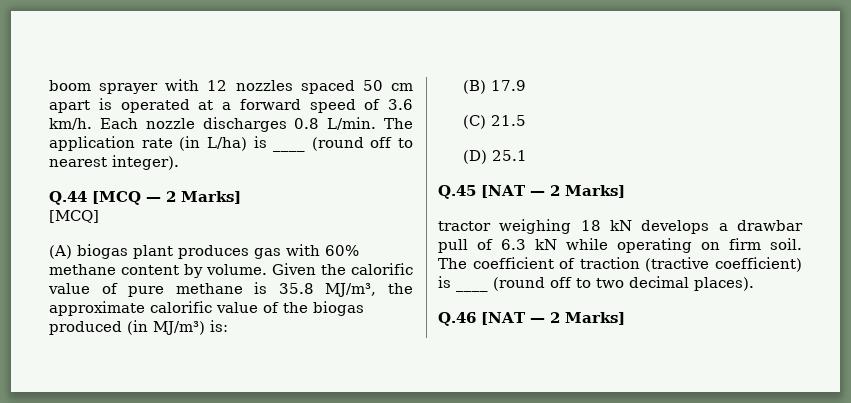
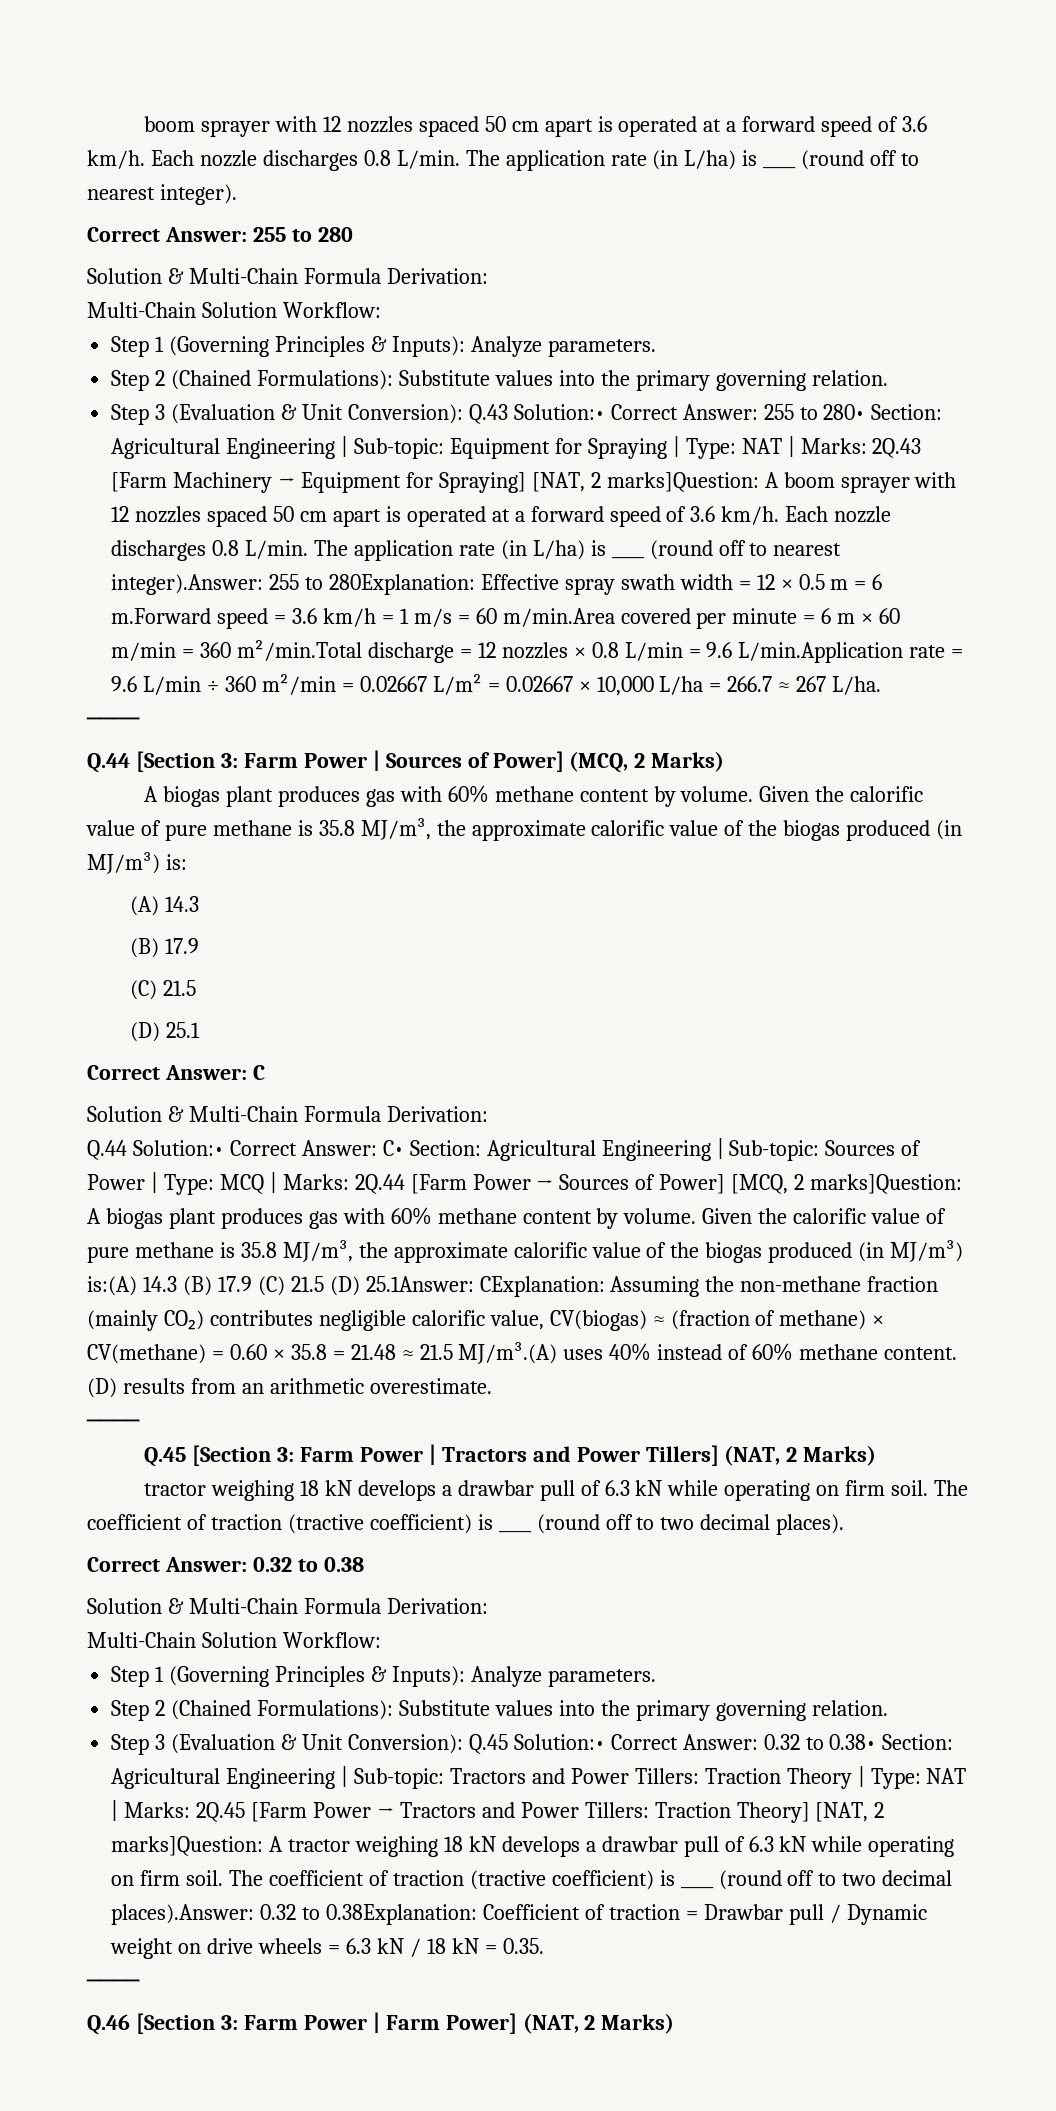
- Q.44 [MCQ — 2 Marks]
- [MCQ]
- (A) biogas plant produces gas with 60% methane content by volume.
+ Correct Answer: 255 to 280
+ Solution & Multi-Chain Formula Derivation:
+ Multi-Chain Solution Workflow:
+ Step 1 (Governing Principles & Inputs): Analyze parameters.
+ Step 2 (Chained Formulations): Substitute values into the primary governing relation.
+ Step 3 (Evaluation & Unit Conversion): Q.43 Solution:• Correct Answer: 255 to 280• Section: Agricultural Engineering | Sub-topic: Equipment for Spraying | Type: NAT | Marks: 2Q.43 [Farm Machinery → Equipment for Spraying] [NAT, 2 marks]Question: A boom sprayer with 12 nozzles spaced 50 cm apart is operated at a forward speed of 3.6 km/h. Each nozzle discharges 0.8 L/min. The application rate (in L/ha) is ____ (round off to nearest integer).Answer: 255 to 280Explanation: Effective spray swath width = 12 × 0.5 m = 6 m.Forward speed = 3.6 km/h = 1 m/s = 60 m/min.Area covered per minute = 6 m × 60 m/min = 360 m²/min.Total discharge = 12 nozzles × 0.8 L/min = 9.6 L/min.Application rate = 9.6 L/min ÷ 360 m²/min = 0.02667 L/m² = 0.02667 × 10,000 L/ha = 266.7 ≈ 267 L/ha.
+ ────
+ Q.44 [Section 3: Farm Power | Sources of Power] (MCQ, 2 Marks)
+ A biogas plant produces gas with 60% methane content by volume.
+ (A) 14.3
- Q.45 [NAT — 2 Marks]
+ Correct Answer: C
+ Solution & Multi-Chain Formula Derivation:
+ Q.44 Solution:• Correct Answer: C• Section: Agricultural Engineering | Sub-topic: Sources of Power | Type: MCQ | Marks: 2Q.44 [Farm Power → Sources of Power] [MCQ, 2 marks]Question: A biogas plant produces gas with 60% methane content by volume. Given the calorific value of pure methane is 35.8 MJ/m³, the approximate calorific value of the biogas produced (in MJ/m³) is:(A) 14.3 (B) 17.9 (C) 21.5 (D) 25.1Answer: CExplanation: Assuming the non-methane fraction (mainly CO₂) contributes negligible calorific value, CV(biogas) ≈ (fraction of methane) × CV(methane) = 0.60 × 35.8 = 21.48 ≈ 21.5 MJ/m³.(A) uses 40% instead of 60% methane content. (D) results from an arithmetic overestimate.
+ ────
+ Q.45 [Section 3: Farm Power | Tractors and Power Tillers] (NAT, 2 Marks)
- Q.46 [NAT — 2 Marks]
+ Correct Answer: 0.32 to 0.38
+ Solution & Multi-Chain Formula Derivation:
+ Multi-Chain Solution Workflow:
+ Step 1 (Governing Principles & Inputs): Analyze parameters.
+ Step 2 (Chained Formulations): Substitute values into the primary governing relation.
+ Step 3 (Evaluation & Unit Conversion): Q.45 Solution:• Correct Answer: 0.32 to 0.38• Section: Agricultural Engineering | Sub-topic: Tractors and Power Tillers: Traction Theory | Type: NAT | Marks: 2Q.45 [Farm Power → Tractors and Power Tillers: Traction Theory] [NAT, 2 marks]Question: A tractor weighing 18 kN develops a drawbar pull of 6.3 kN while operating on firm soil. The coefficient of traction (tractive coefficient) is ____ (round off to two decimal places).Answer: 0.32 to 0.38Explanation: Coefficient of traction = Drawbar pull / Dynamic weight on drive wheels = 6.3 kN / 18 kN = 0.35.
+ ────
+ Q.46 [Section 3: Farm Power | Farm Power] (NAT, 2 Marks)

